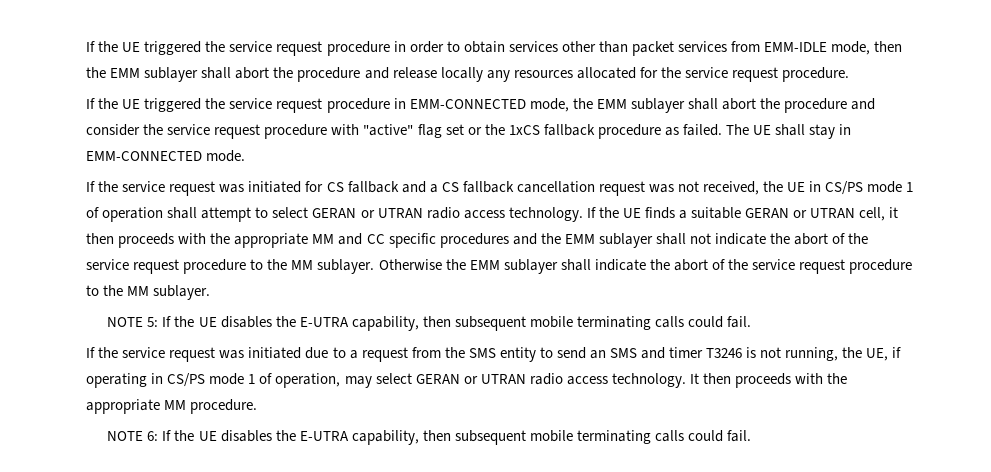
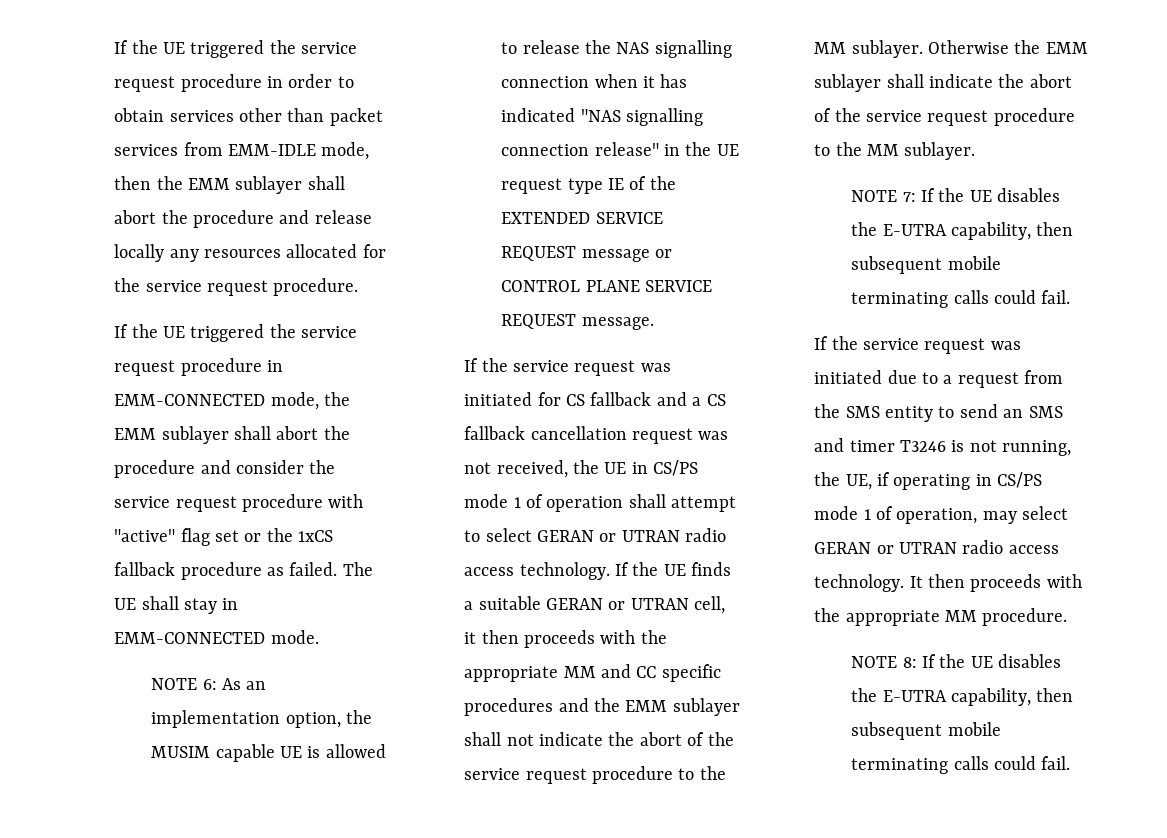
+ NOTE 6: As an implementation option, the MUSIM capable UE is allowed to release the NAS signalling connection when it has indicated "NAS signalling connection release" in the UE request type IE of the EXTENDED SERVICE REQUEST message or CONTROL PLANE SERVICE REQUEST message.
- NOTE 5: If the UE disables the E-UTRA capability, then subsequent mobile terminating calls could fail.
+ NOTE 7: If the UE disables the E-UTRA capability, then subsequent mobile terminating calls could fail.
- NOTE 6: If the UE disables the E-UTRA capability, then subsequent mobile terminating calls could fail.
+ NOTE 8: If the UE disables the E-UTRA capability, then subsequent mobile terminating calls could fail.

